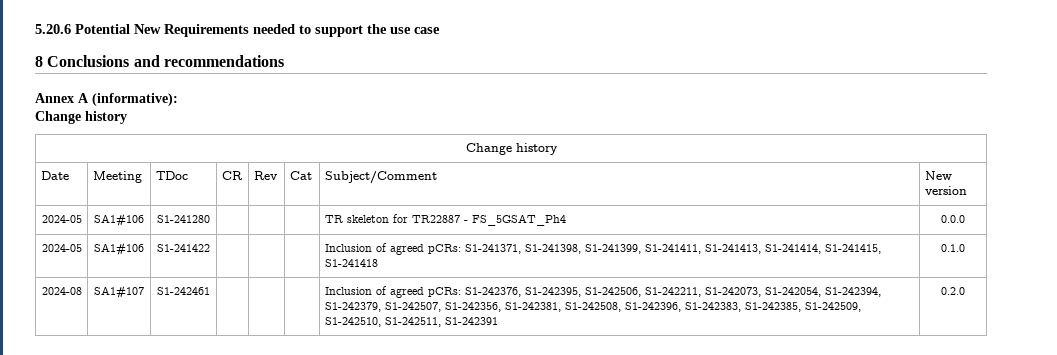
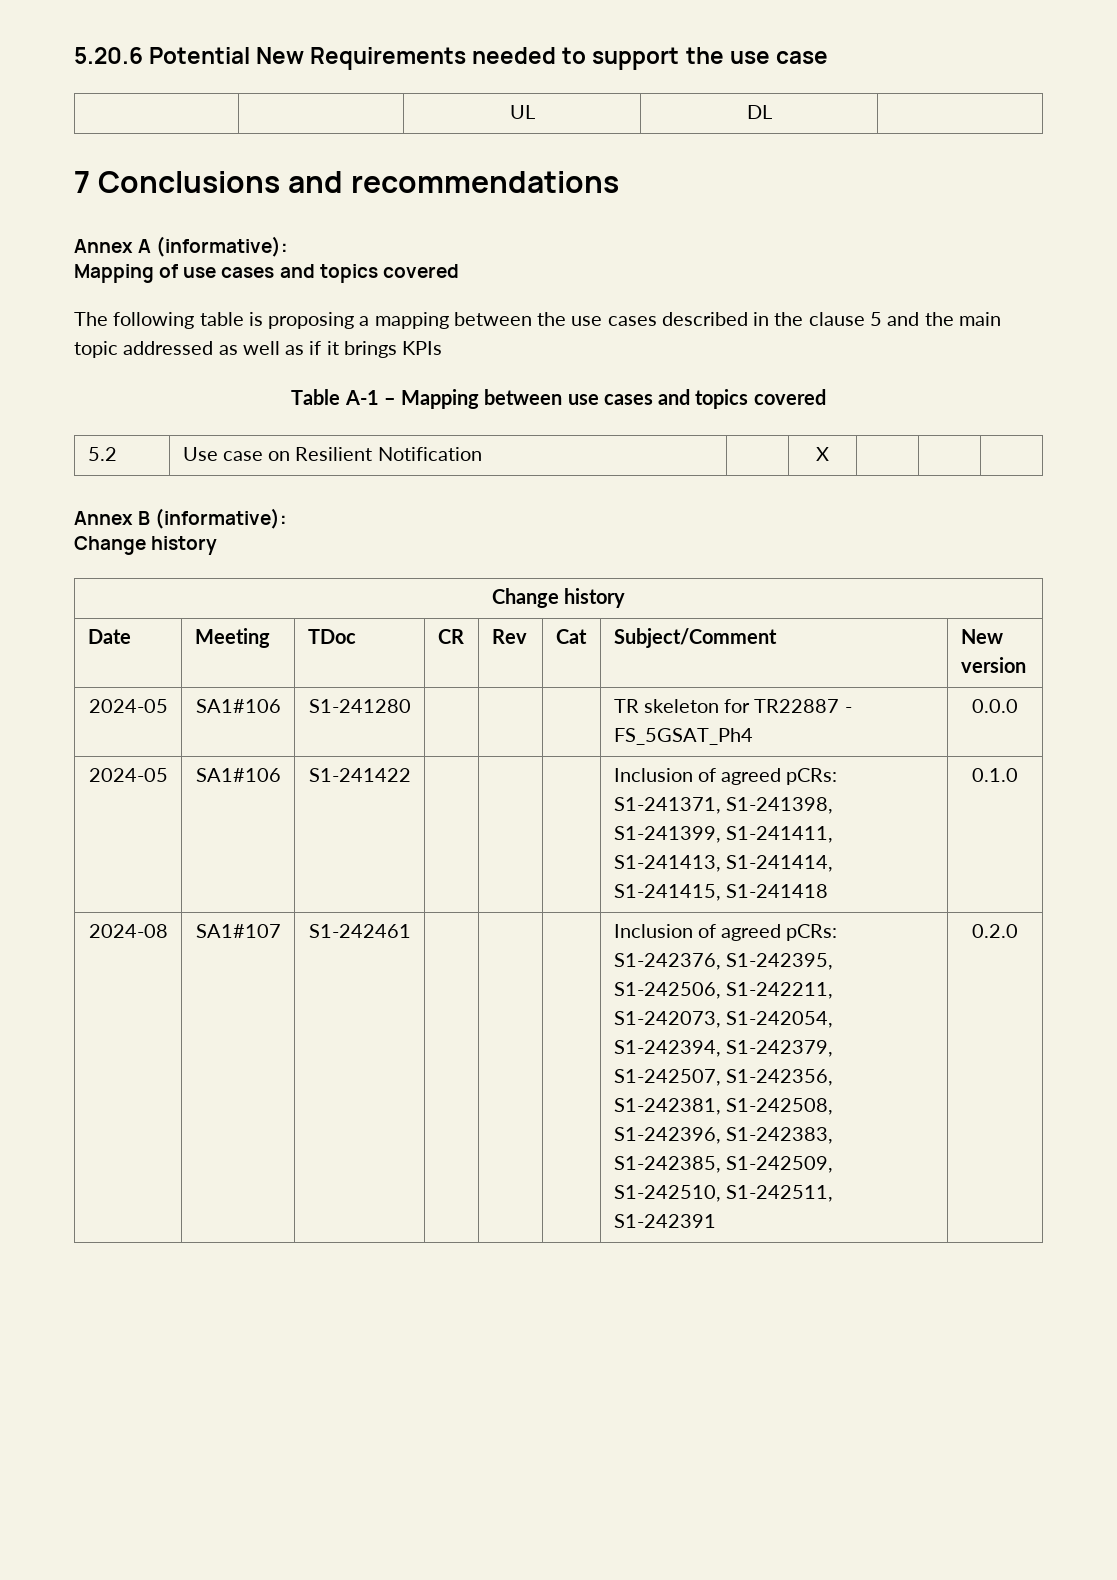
- 8 Conclusions and recommendations
+ | | UL | DL |
+ 7 Conclusions and recommendations
+ Mapping of use cases and topics covered
+ The following table is proposing a mapping between the use cases described in the clause 5 and the main topic addressed as well as if it brings KPIs
+ Table A-1 – Mapping between use cases and topics covered
+ 5.2 | Use case on Resilient Notification | | X | | |
+ Annex B (informative):

